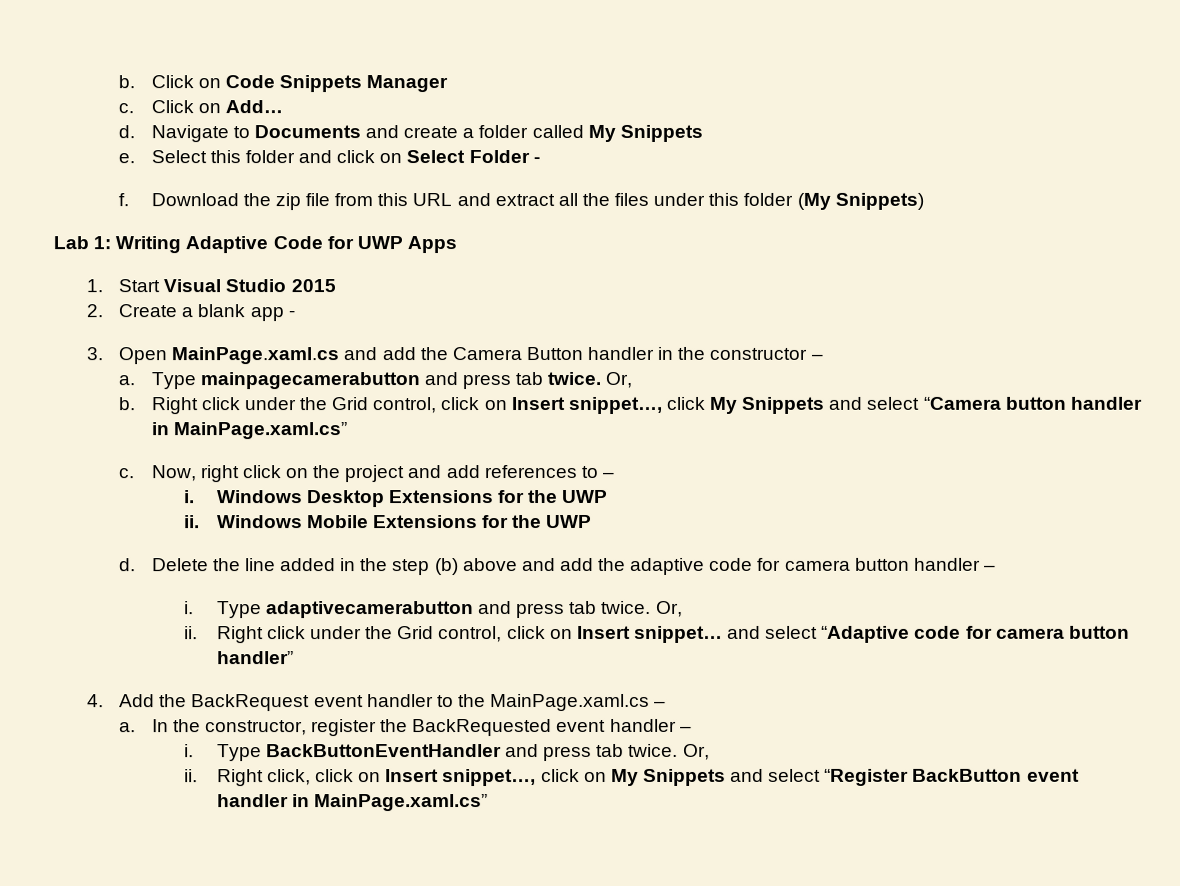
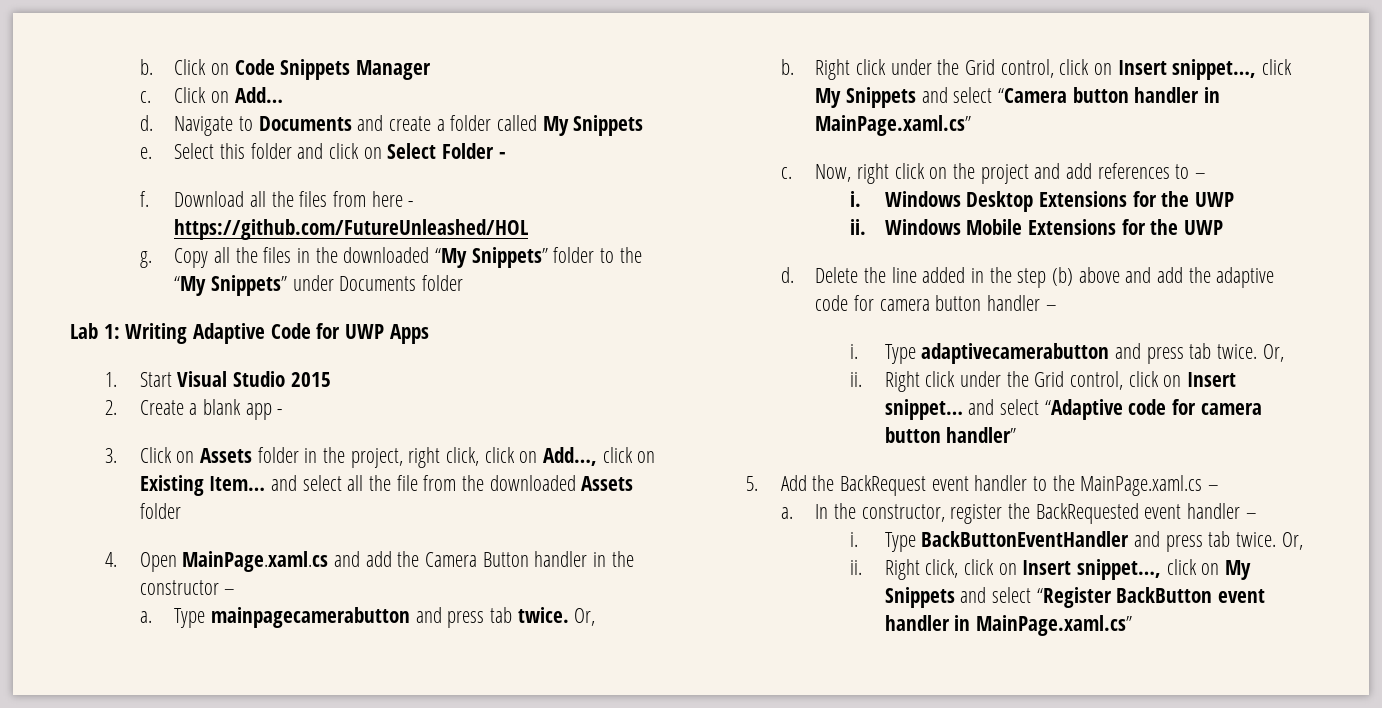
- Download the zip file from this URL and extract all the files under this folder (My Snippets)
+ Download all the files from here - https://github.com/FutureUnleashed/HOL
+ g. Copy all the files in the downloaded “My Snippets” folder to the “My Snippets” under Documents folder
- 3. Open MainPage.xaml.cs and add the Camera Button handler in the constructor –
+ 3. Click on Assets folder in the project, right click, click on Add…, click on Existing Item… and select all the file from the downloaded Assets folder
+ 4. Open MainPage.xaml.cs and add the Camera Button handler in the constructor –
- 4. Add the BackRequest event handler to the MainPage.xaml.cs –
+ 5. Add the BackRequest event handler to the MainPage.xaml.cs –

